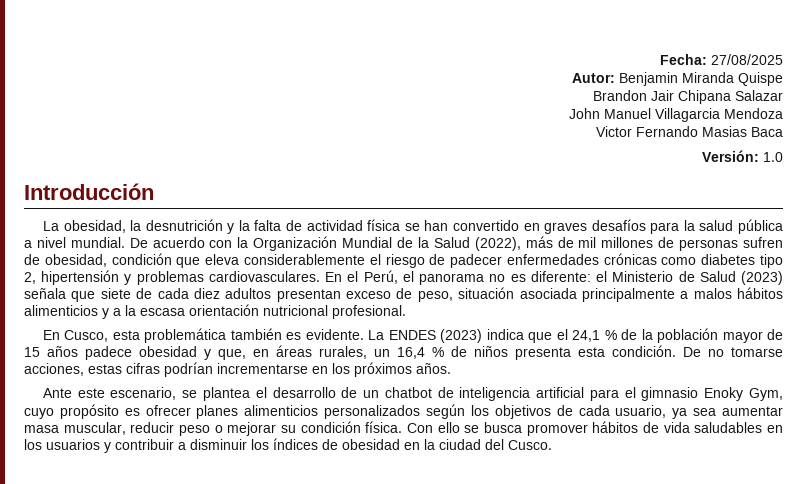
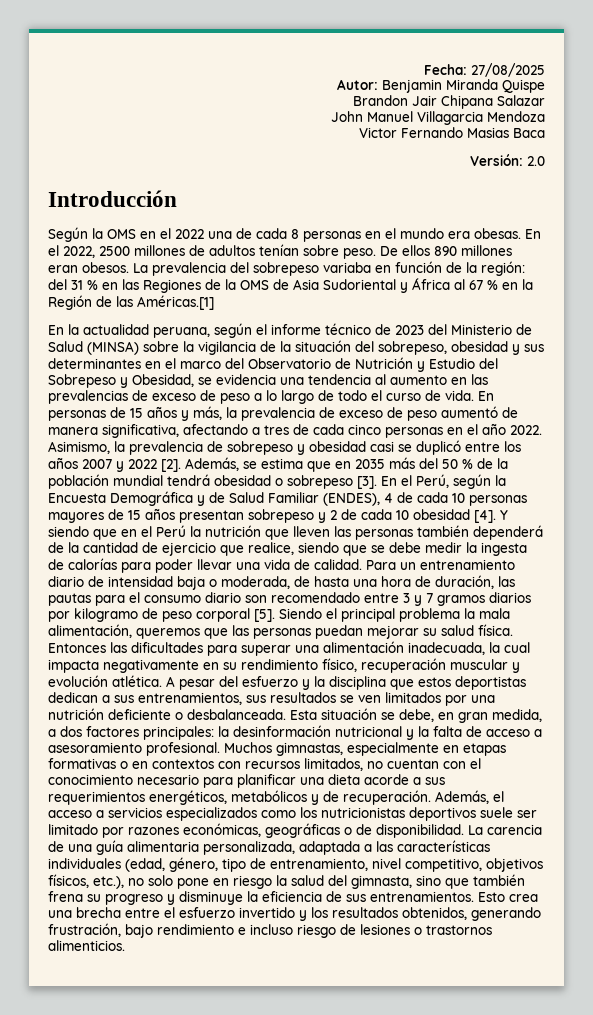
- Versión: 1.0
+ Versión: 2.0
- La obesidad, la desnutrición y la falta de actividad física se han convertido en graves desafíos para la salud pública a nivel mundial. De acuerdo con la Organización Mundial de la Salud (2022), más de mil millones de personas sufren de obesidad, condición que eleva considerablemente el riesgo de padecer enfermedades crónicas como diabetes tipo 2, hipertensión y problemas cardiovasculares. En el Perú, el panorama no es diferente: el Ministerio de Salud (2023) señala que siete de cada diez adultos presentan exceso de peso, situación asociada principalmente a malos hábitos alimenticios y a la escasa orientación nutricional profesional.
- En Cusco, esta problemática también es evidente. La ENDES (2023) indica que el 24,1 % de la población mayor de 15 años padece obesidad y que, en áreas rurales, un 16,4 % de niños presenta esta condición. De no tomarse acciones, estas cifras podrían incrementarse en los próximos años.
- Ante este escenario, se plantea el desarrollo de un chatbot de inteligencia artificial para el gimnasio Enoky Gym, cuyo propósito es ofrecer planes alimenticios personalizados según los objetivos de cada usuario, ya sea aumentar masa muscular, reducir peso o mejorar su condición física. Con ello se busca promover hábitos de vida saludables en los usuarios y contribuir a disminuir los índices de obesidad en la ciudad del Cusco.
+ Según la OMS en el 2022 una de cada 8 personas en el mundo era obesas. En el 2022, 2500 millones de adultos tenían sobre peso. De ellos 890 millones eran obesos. La prevalencia del sobrepeso variaba en función de la región: del 31 % en las Regiones de la OMS de Asia Sudoriental y África al 67 % en la Región de las Américas.[1]
+ En la actualidad peruana, según el informe técnico de 2023 del Ministerio de Salud (MINSA) sobre la vigilancia de la situación del sobrepeso, obesidad y sus determinantes en el marco del Observatorio de Nutrición y Estudio del Sobrepeso y Obesidad, se evidencia una tendencia al aumento en las prevalencias de exceso de peso a lo largo de todo el curso de vida. En personas de 15 años y más, la prevalencia de exceso de peso aumentó de manera significativa, afectando a tres de cada cinco personas en el año 2022. Asimismo, la prevalencia de sobrepeso y obesidad casi se duplicó entre los años 2007 y 2022 [2]. Además, se estima que en 2035 más del 50 % de la población mundial tendrá obesidad o sobrepeso [3]. En el Perú, según la Encuesta Demográfica y de Salud Familiar (ENDES), 4 de cada 10 personas mayores de 15 años presentan sobrepeso y 2 de cada 10 obesidad [4]. Y siendo que en el Perú la nutrición que lleven las personas también dependerá de la cantidad de ejercicio que realice, siendo que se debe medir la ingesta de calorías para poder llevar una vida de calidad. Para un entrenamiento diario de intensidad baja o moderada, de hasta una hora de duración, las pautas para el consumo diario son recomendado entre 3 y 7 gramos diarios por kilogramo de peso corporal [5]. Siendo el principal problema la mala alimentación, queremos que las personas puedan mejorar su salud física. Entonces las dificultades para superar una alimentación inadecuada, la cual impacta negativamente en su rendimiento físico, recuperación muscular y evolución atlética. A pesar del esfuerzo y la disciplina que estos deportistas dedican a sus entrenamientos, sus resultados se ven limitados por una nutrición deficiente o desbalanceada. Esta situación se debe, en gran medida, a dos factores principales: la desinformación nutricional y la falta de acceso a asesoramiento profesional. Muchos gimnastas, especialmente en etapas formativas o en contextos con recursos limitados, no cuentan con el conocimiento necesario para planificar una dieta acorde a sus requerimientos energéticos, metabólicos y de recuperación. Además, el acceso a servicios especializados como los nutricionistas deportivos suele ser limitado por razones económicas, geográficas o de disponibilidad. La carencia de una guía alimentaria personalizada, adaptada a las características individuales (edad, género, tipo de entrenamiento, nivel competitivo, objetivos físicos, etc.), no solo pone en riesgo la salud del gimnasta, sino que también frena su progreso y disminuye la eficiencia de sus entrenamientos. Esto crea una brecha entre el esfuerzo invertido y los resultados obtenidos, generando frustración, bajo rendimiento e incluso riesgo de lesiones o trastornos alimenticios.

